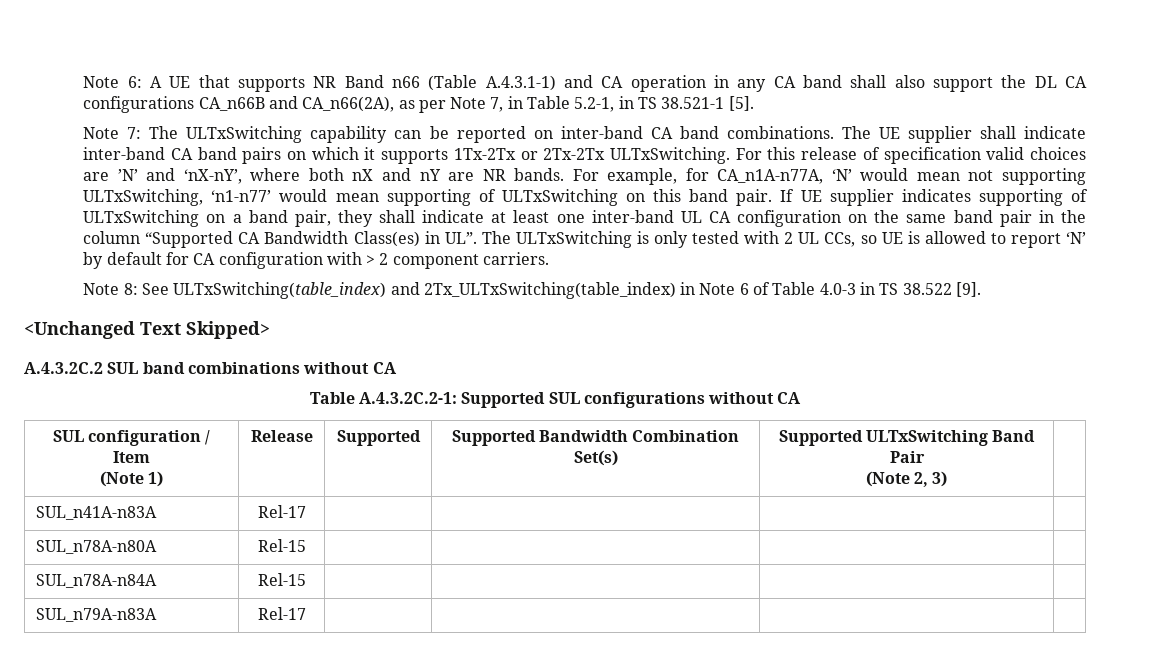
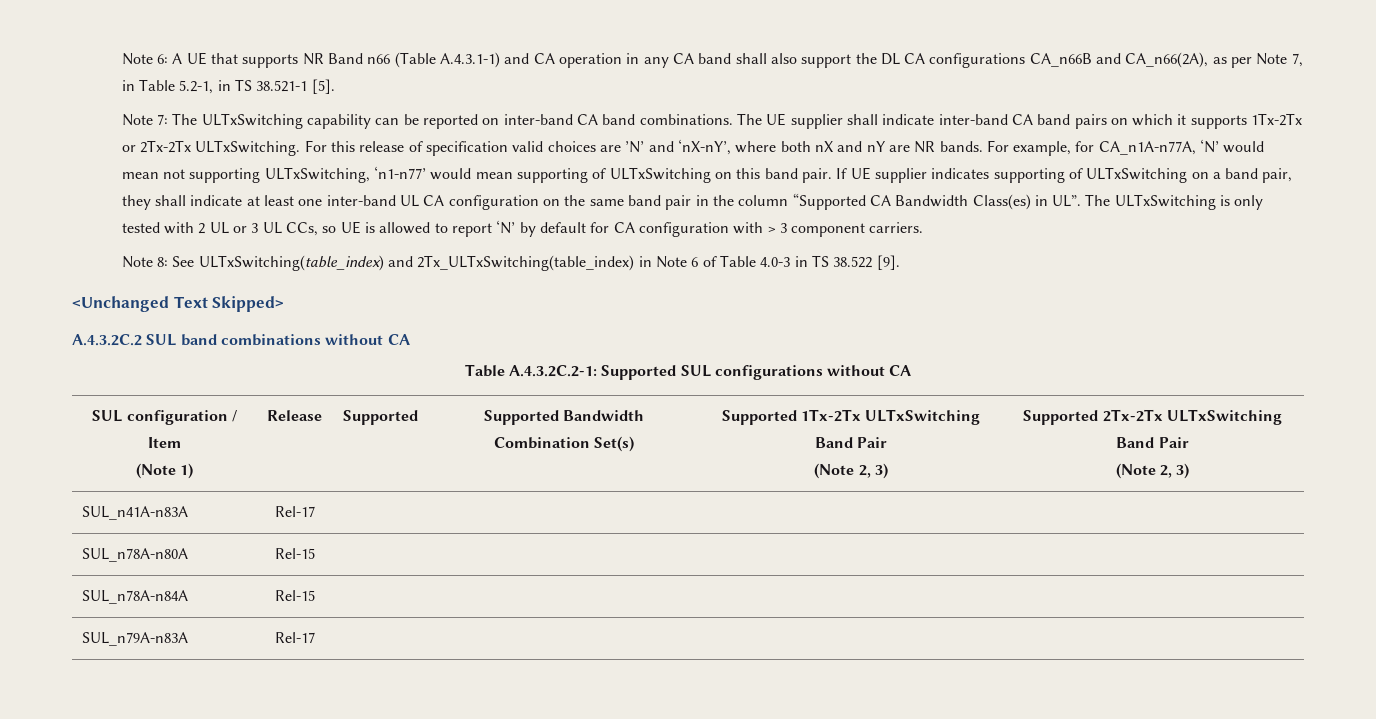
- If UE supplier indicates supporting of ULTxSwitching on a band pair, they shall indicate at least one inter-band UL CA configuration on the same band pair in the column “Supported CA Bandwidth Class(es) in UL”. The ULTxSwitching is only tested with 2 UL CCs, so UE is allowed to report ‘N’ by default for CA configuration with > 2 component carriers.
+ If UE supplier indicates supporting of ULTxSwitching on a band pair, they shall indicate at least one inter-band UL CA configuration on the same band pair in the column “Supported CA Bandwidth Class(es) in UL”. The ULTxSwitching is only tested with 2 UL or 3 UL CCs, so UE is allowed to report ‘N’ by default for CA configuration with > 3 component carriers.
  SUL configuration / Item
- (Note 1) | Release | Supported | Supported Bandwidth Combination Set(s) | Supported ULTxSwitching Band Pair
- (Note 2, 3) |
+ (Note 1) | Release | Supported | Supported Bandwidth Combination Set(s) | Supported 1Tx-2Tx ULTxSwitching Band Pair
+ (Note 2, 3) | Supported 2Tx-2Tx ULTxSwitching Band Pair
+ (Note 2, 3)

